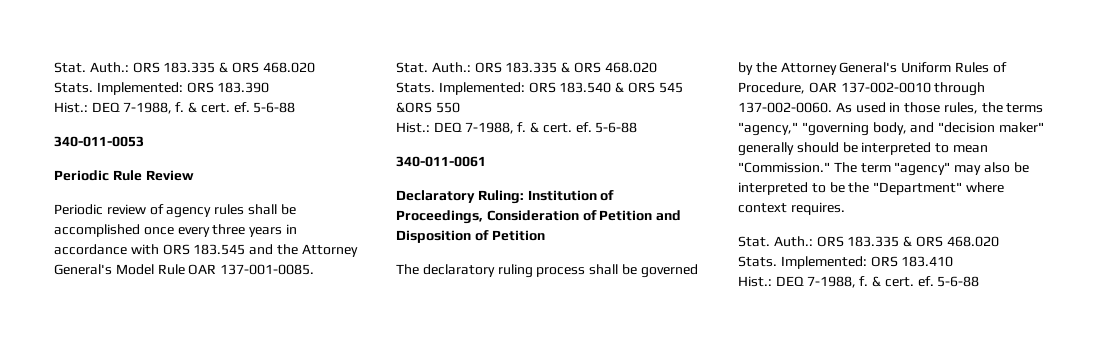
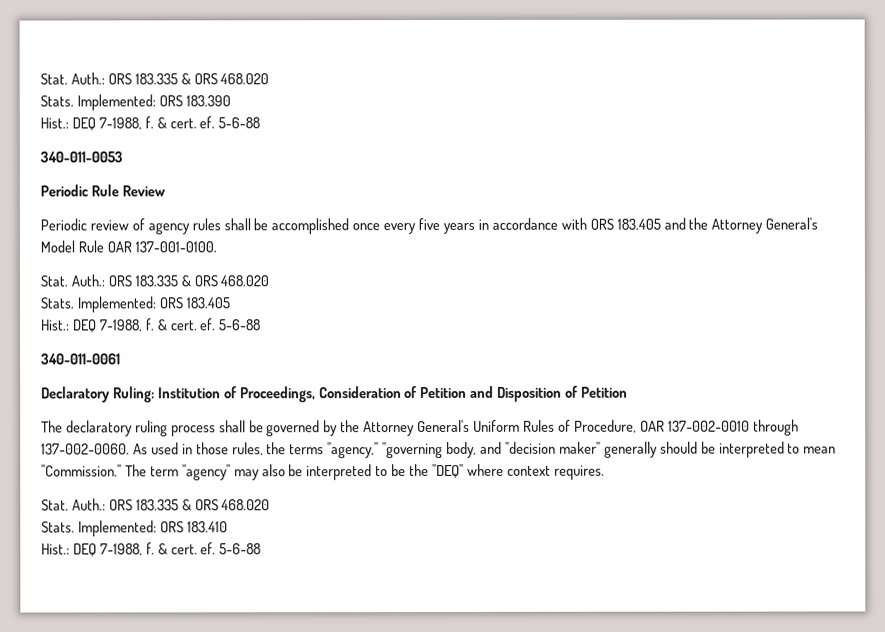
- Periodic review of agency rules shall be accomplished once every three years in accordance with ORS 183.545 and the Attorney General's Model Rule OAR 137-001-0085.
+ Periodic review of agency rules shall be accomplished once every five years in accordance with ORS 183.405 and the Attorney General's Model Rule OAR 137-001-0100.
- Implemented: ORS 183.540 & ORS 545 &ORS 550
+ Implemented: ORS 183.405
- The term "agency" may also be interpreted to be the "Department" where context requires.
+ The term "agency" may also be interpreted to be the "DEQ" where context requires.

